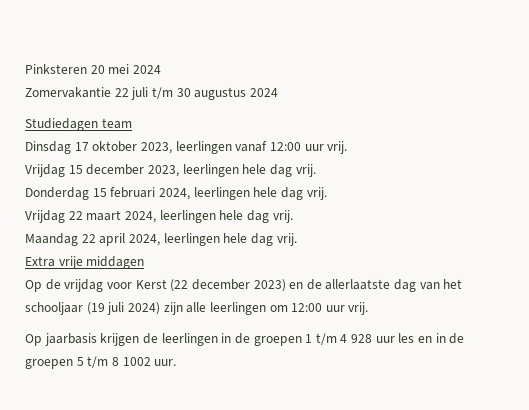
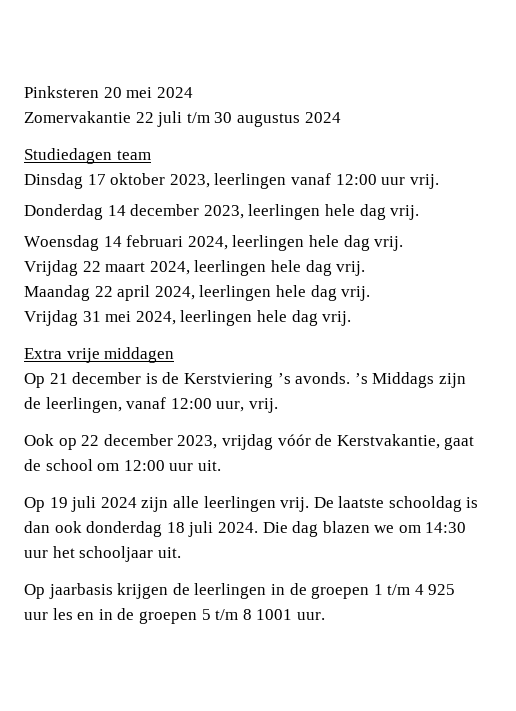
- Vrijdag 15 december 2023, leerlingen hele dag vrij.
+ Donderdag 14 december 2023, leerlingen hele dag vrij.
- Donderdag 15 februari 2024, leerlingen hele dag vrij.
+ Woensdag 14 februari 2024, leerlingen hele dag vrij.
+ Vrijdag 31 mei 2024, leerlingen hele dag vrij.
  Extra vrije middagen
- Op de vrijdag voor Kerst (22 december 2023) en de allerlaatste dag van het schooljaar (19 juli 2024) zijn alle leerlingen om 12:00 uur vrij.
+ Op 21 december is de Kerstviering ’s avonds. ’s Middags zijn de leerlingen, vanaf 12:00 uur, vrij.
+ Ook op 22 december 2023, vrijdag vóór de Kerstvakantie, gaat de school om 12:00 uur uit.
+ Op 19 juli 2024 zijn alle leerlingen vrij. De laatste schooldag is dan ook donderdag 18 juli 2024. Die dag blazen we om 14:30 uur het schooljaar uit.
- Op jaarbasis krijgen de leerlingen in de groepen 1 t/m 4 928 uur les en in de groepen 5 t/m 8 1002 uur.
+ Op jaarbasis krijgen de leerlingen in de groepen 1 t/m 4 925 uur les en in de groepen 5 t/m 8 1001 uur.

